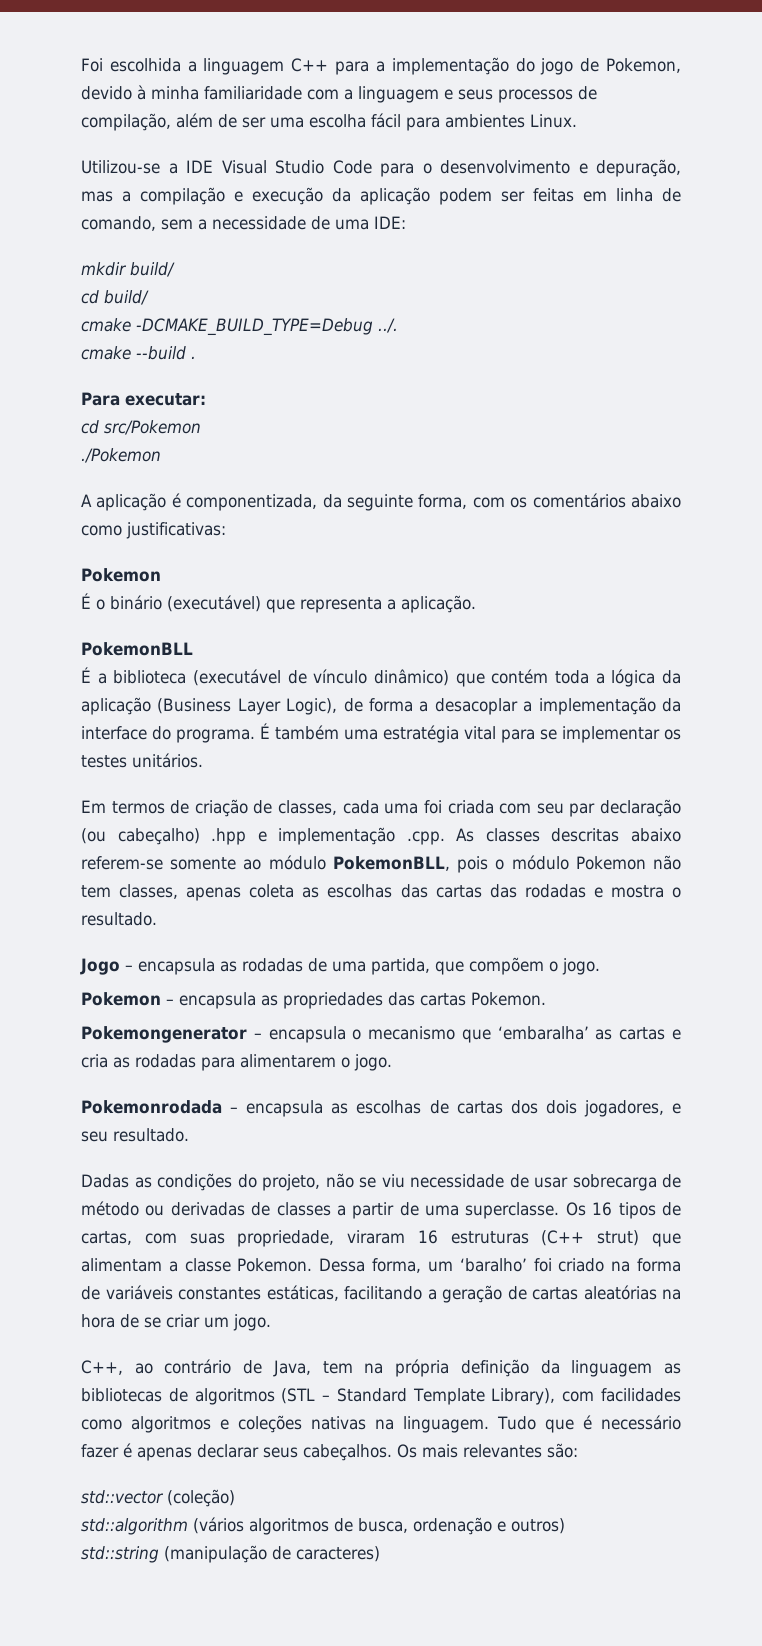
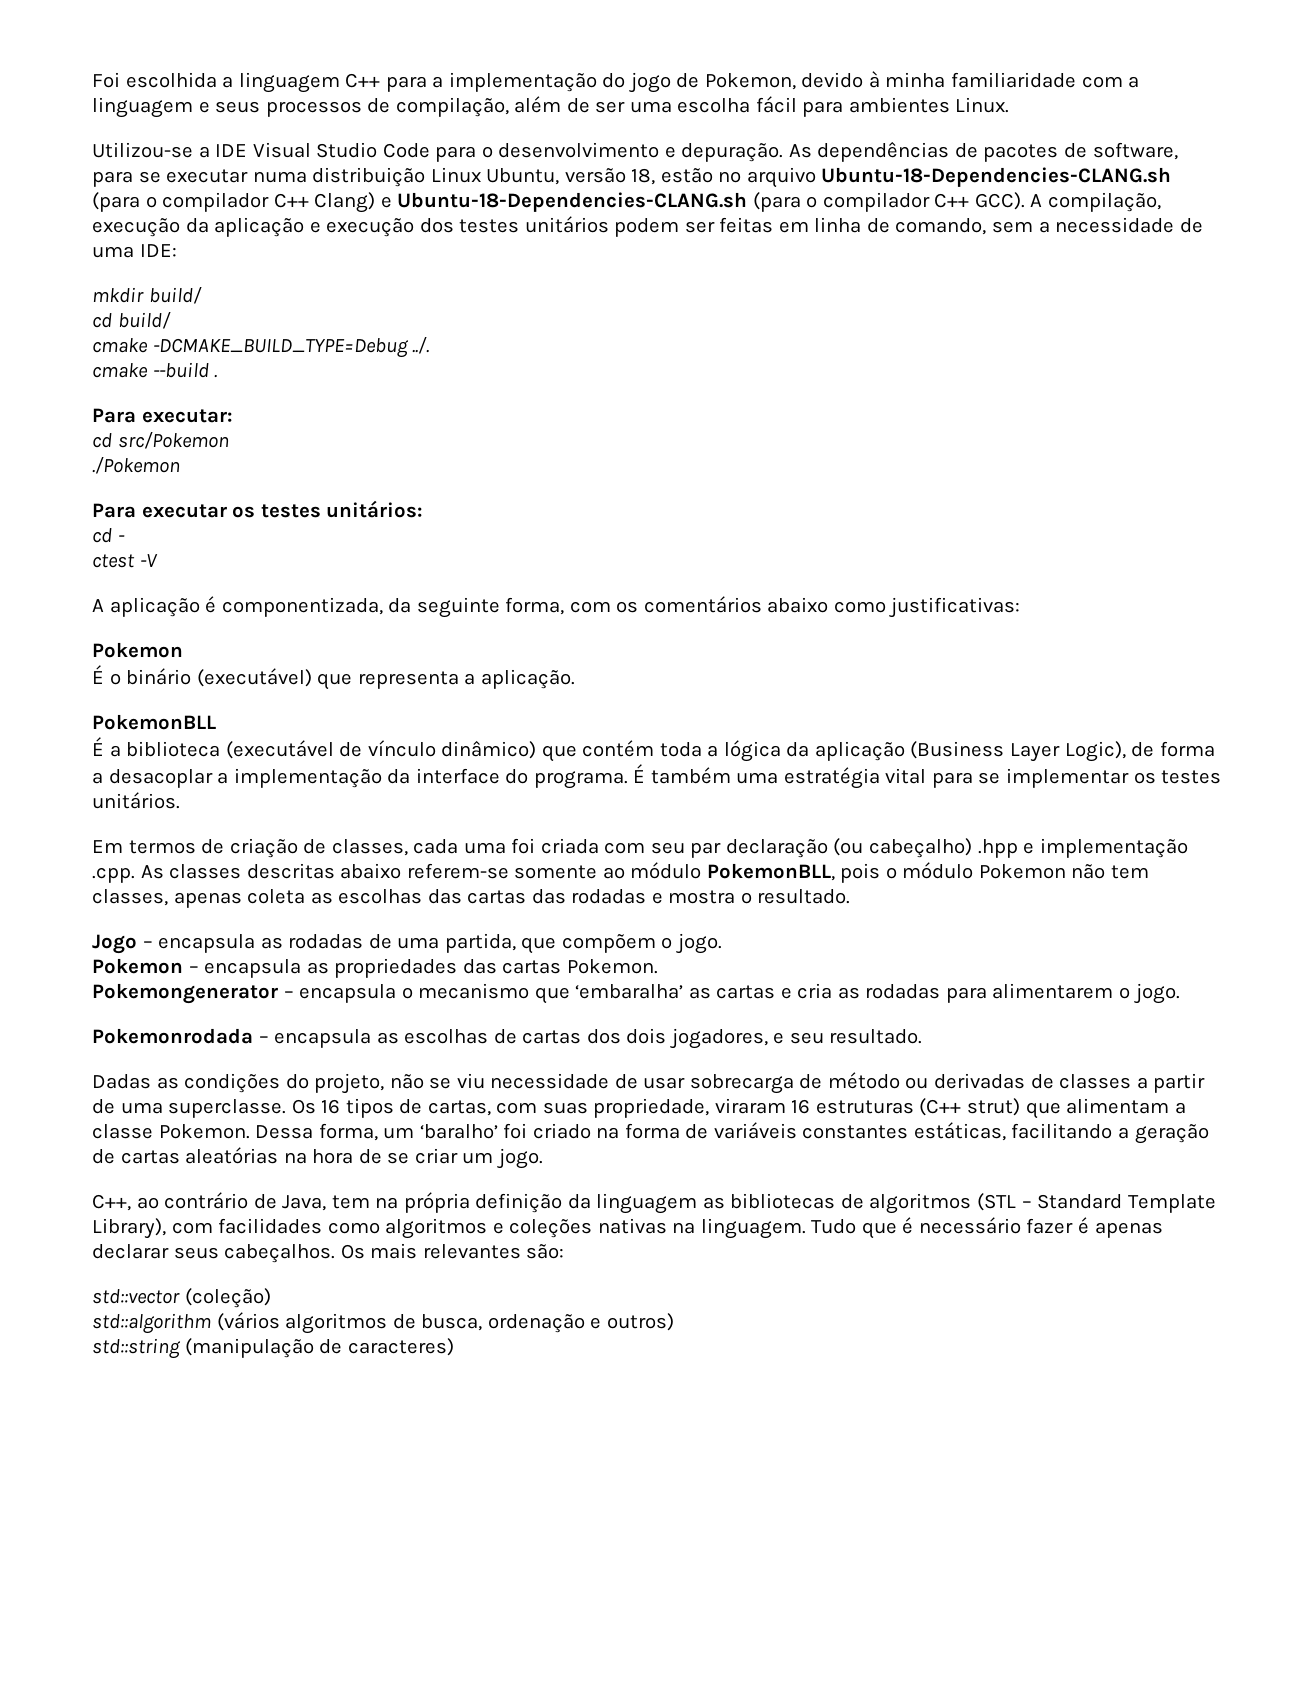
- Utilizou-se a IDE Visual Studio Code para o desenvolvimento e depuração, mas a compilação e execução da aplicação podem ser feitas em linha de comando, sem a necessidade de uma IDE:
+ Utilizou-se a IDE Visual Studio Code para o desenvolvimento e depuração. As dependências de pacotes de software, para se executar numa distribuição Linux Ubuntu, versão 18, estão no arquivo Ubuntu-18-Dependencies-CLANG.sh (para o compilador C++ Clang) e Ubuntu-18-Dependencies-CLANG.sh (para o compilador C++ GCC). A compilação, execução da aplicação e execução dos testes unitários podem ser feitas em linha de comando, sem a necessidade de uma IDE:
+ Para executar os testes unitários:
+ cd -
+ ctest -V

